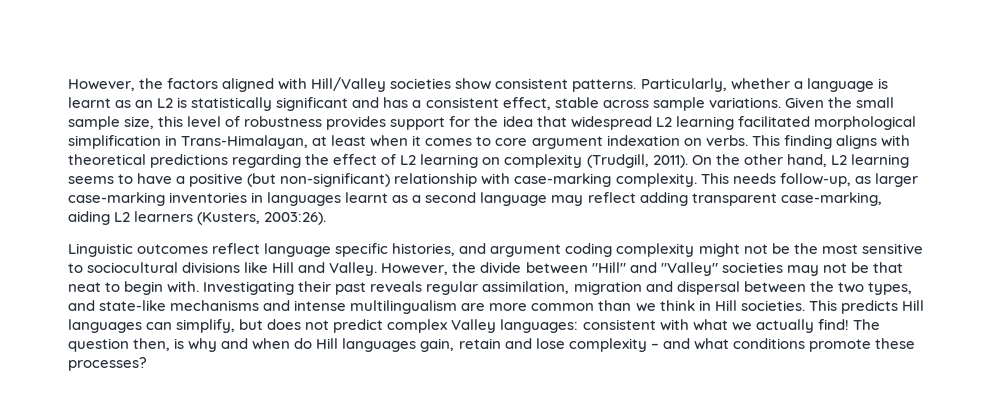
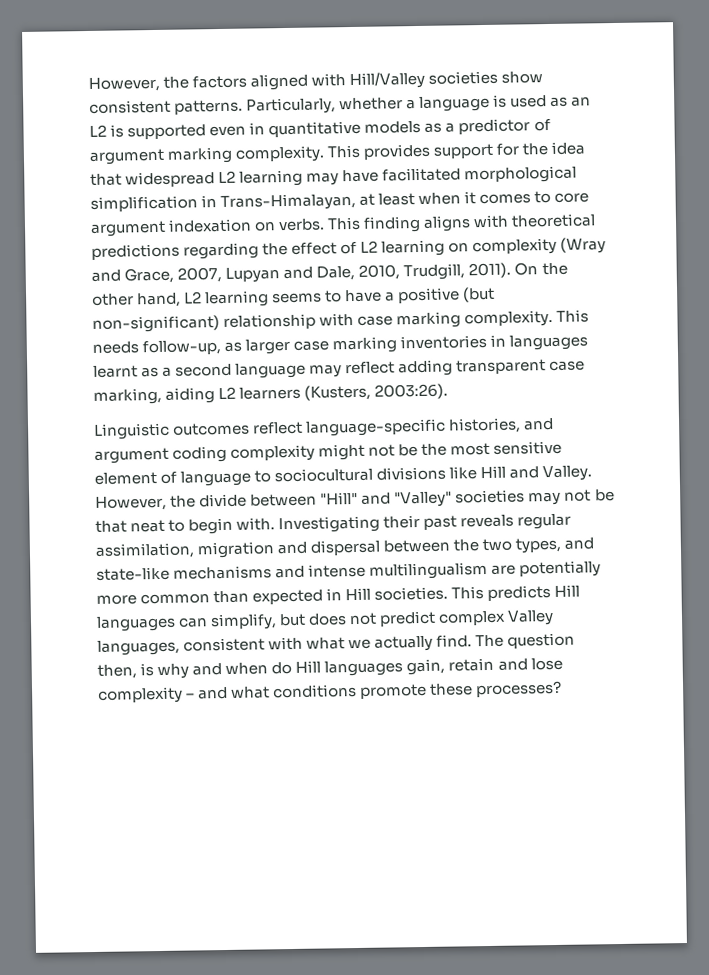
- Particularly, whether a language is learnt as an L2 is statistically significant and has a consistent effect, stable across sample variations. Given the small sample size, this level of robustness provides support for the idea that widespread L2 learning facilitated morphological simplification in Trans-Himalayan, at least when it comes to core argument indexation on verbs.
+ Particularly, whether a language is used as an L2 is supported even in quantitative models as a predictor of argument marking complexity. This provides support for the idea that widespread L2 learning may have facilitated morphological simplification in Trans-Himalayan, at least when it comes to core argument indexation on verbs.
- This finding aligns with theoretical predictions regarding the effect of L2 learning on complexity (Trudgill, 2011).
+ This finding aligns with theoretical predictions regarding the effect of L2 learning on complexity (Wray and Grace, 2007, Lupyan and Dale, 2010, Trudgill, 2011).
- On the other hand, L2 learning seems to have a positive (but non-significant) relationship with case-marking complexity.
+ On the other hand, L2 learning seems to have a positive (but non-significant) relationship with case marking complexity.
- This needs follow-up, as larger case-marking inventories in languages learnt as a second language may reflect adding transparent case-marking, aiding L2 learners (Kusters, 2003:26).
+ This needs follow-up, as larger case marking inventories in languages learnt as a second language may reflect adding transparent case marking, aiding L2 learners (Kusters, 2003:26).
- Linguistic outcomes reflect language specific histories, and argument coding complexity might not be the most sensitive to sociocultural divisions like Hill and Valley.
+ Linguistic outcomes reflect language-specific histories, and argument coding complexity might not be the most sensitive element of language to sociocultural divisions like Hill and Valley.
- Investigating their past reveals regular assimilation, migration and dispersal between the two types, and state-like mechanisms and intense multilingualism are more common than we think in Hill societies.
+ Investigating their past reveals regular assimilation, migration and dispersal between the two types, and state-like mechanisms and intense multilingualism are potentially more common than expected in Hill societies.
- This predicts Hill languages can simplify, but does not predict complex Valley languages: consistent with what we actually find!
+ This predicts Hill languages can simplify, but does not predict complex Valley languages, consistent with what we actually find.

